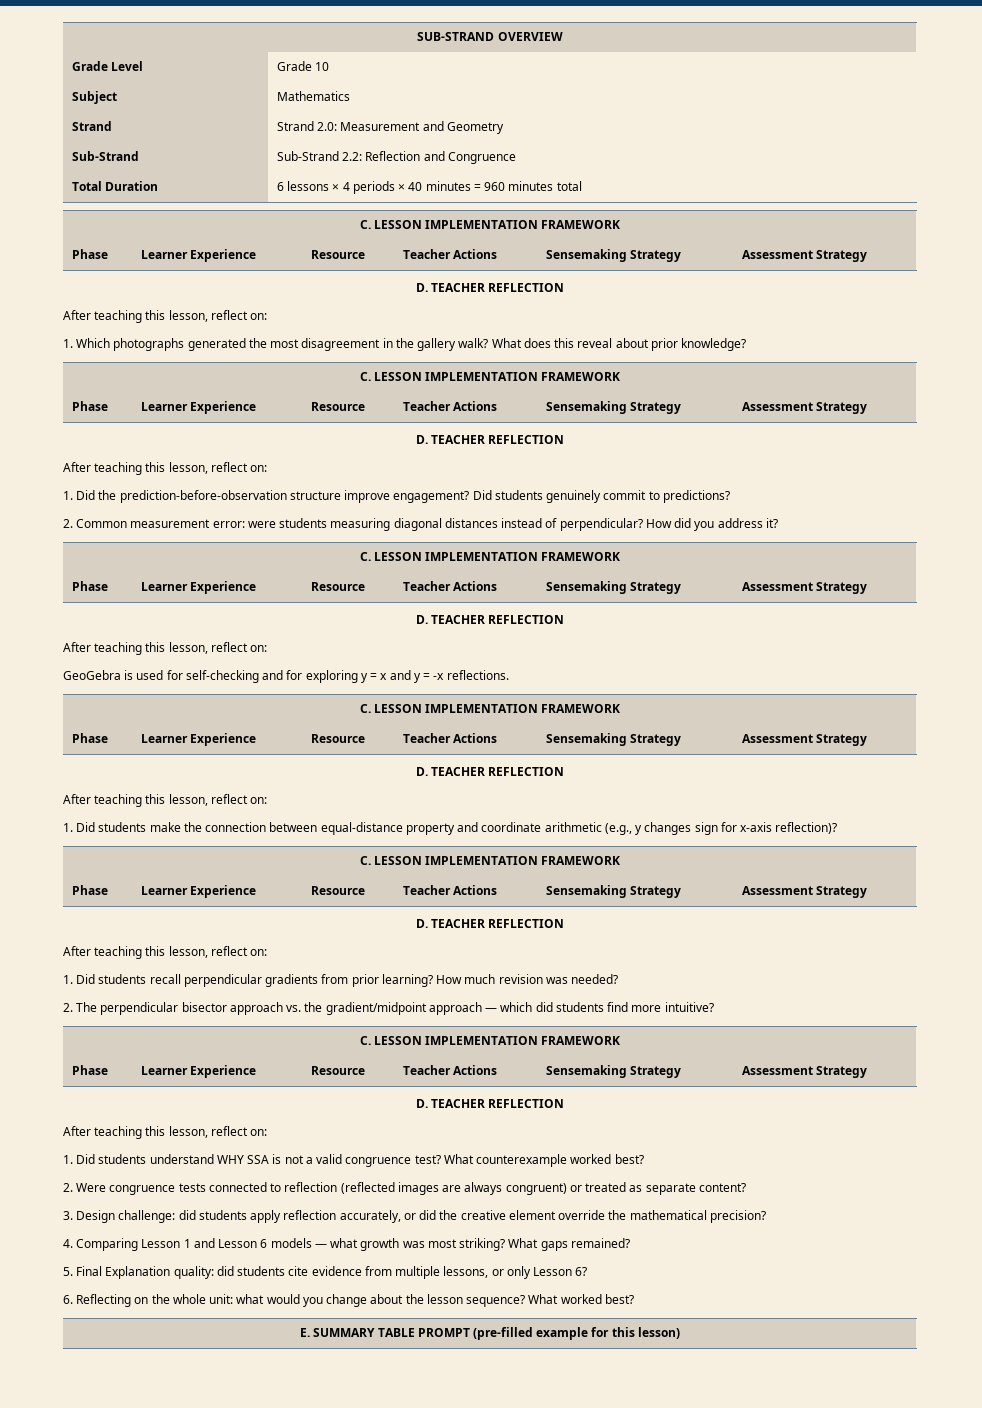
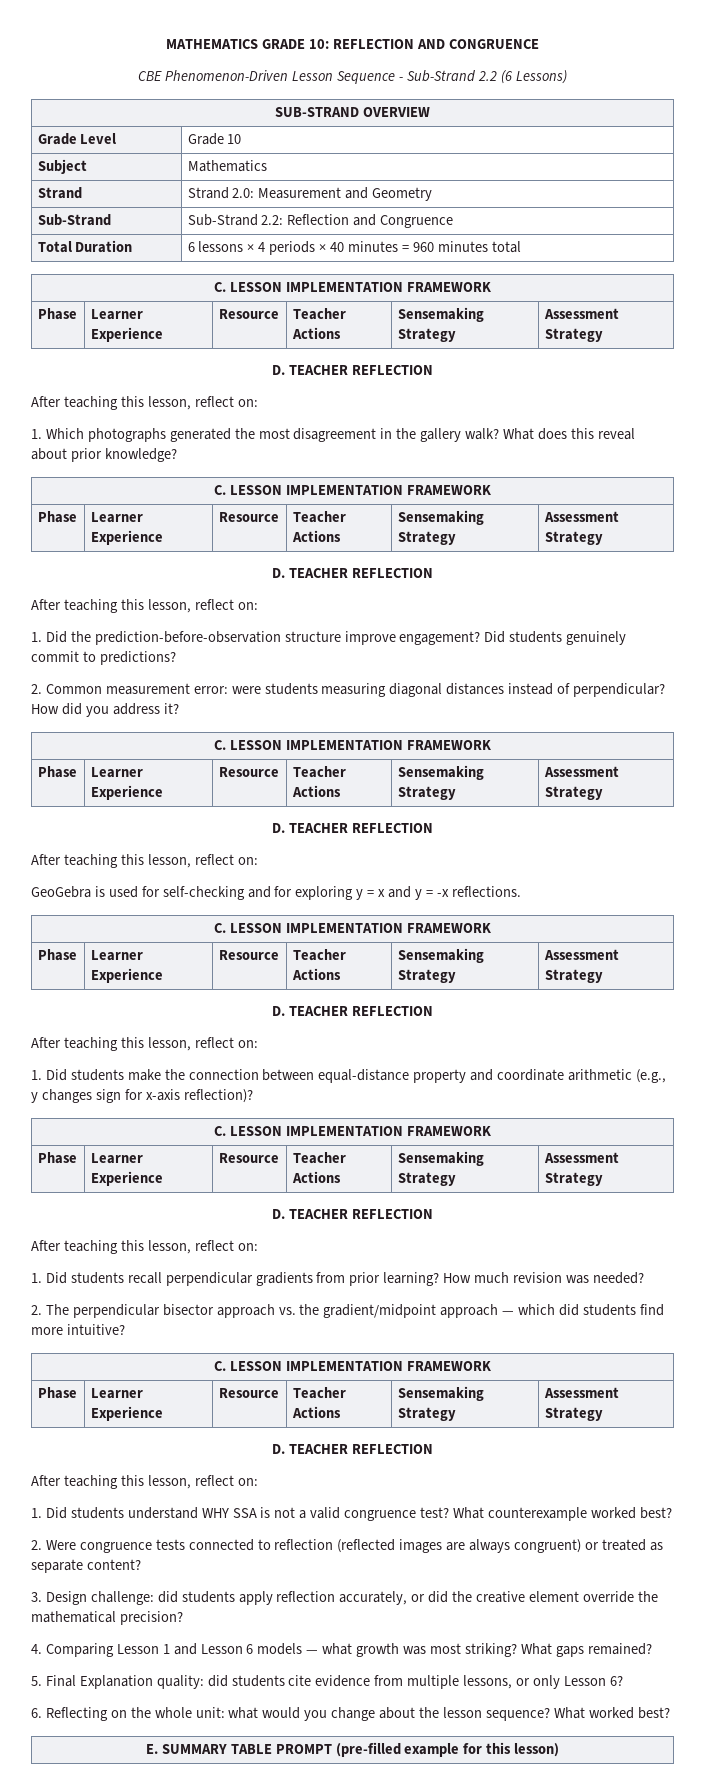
+ MATHEMATICS GRADE 10: REFLECTION AND CONGRUENCE
+ CBE Phenomenon-Driven Lesson Sequence - Sub-Strand 2.2 (6 Lessons)

